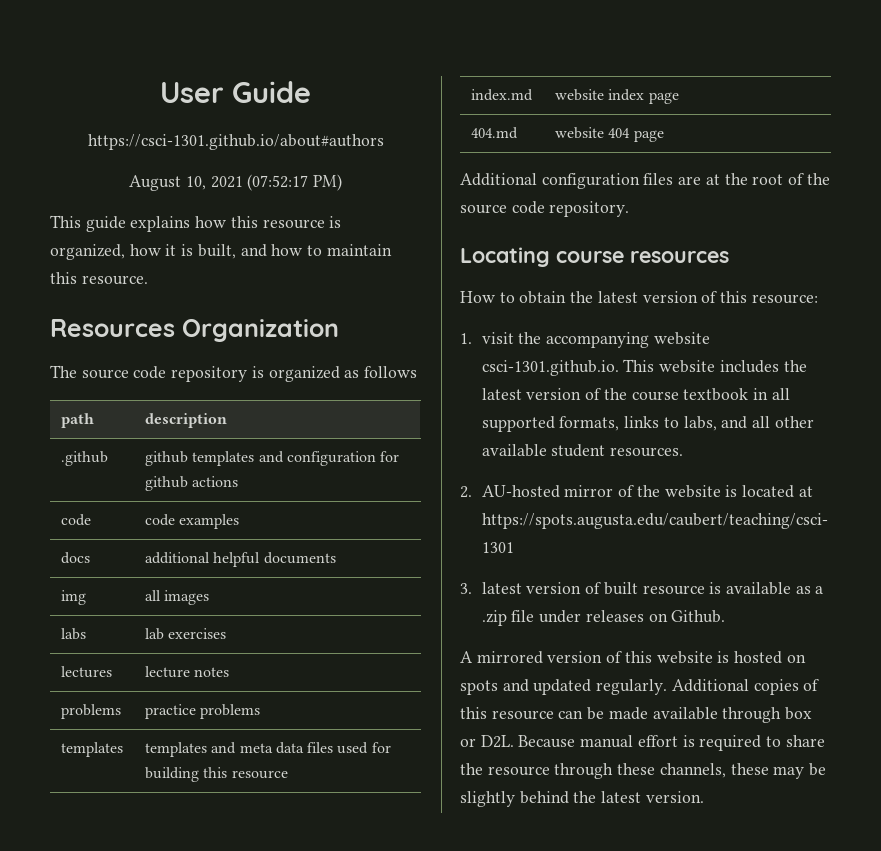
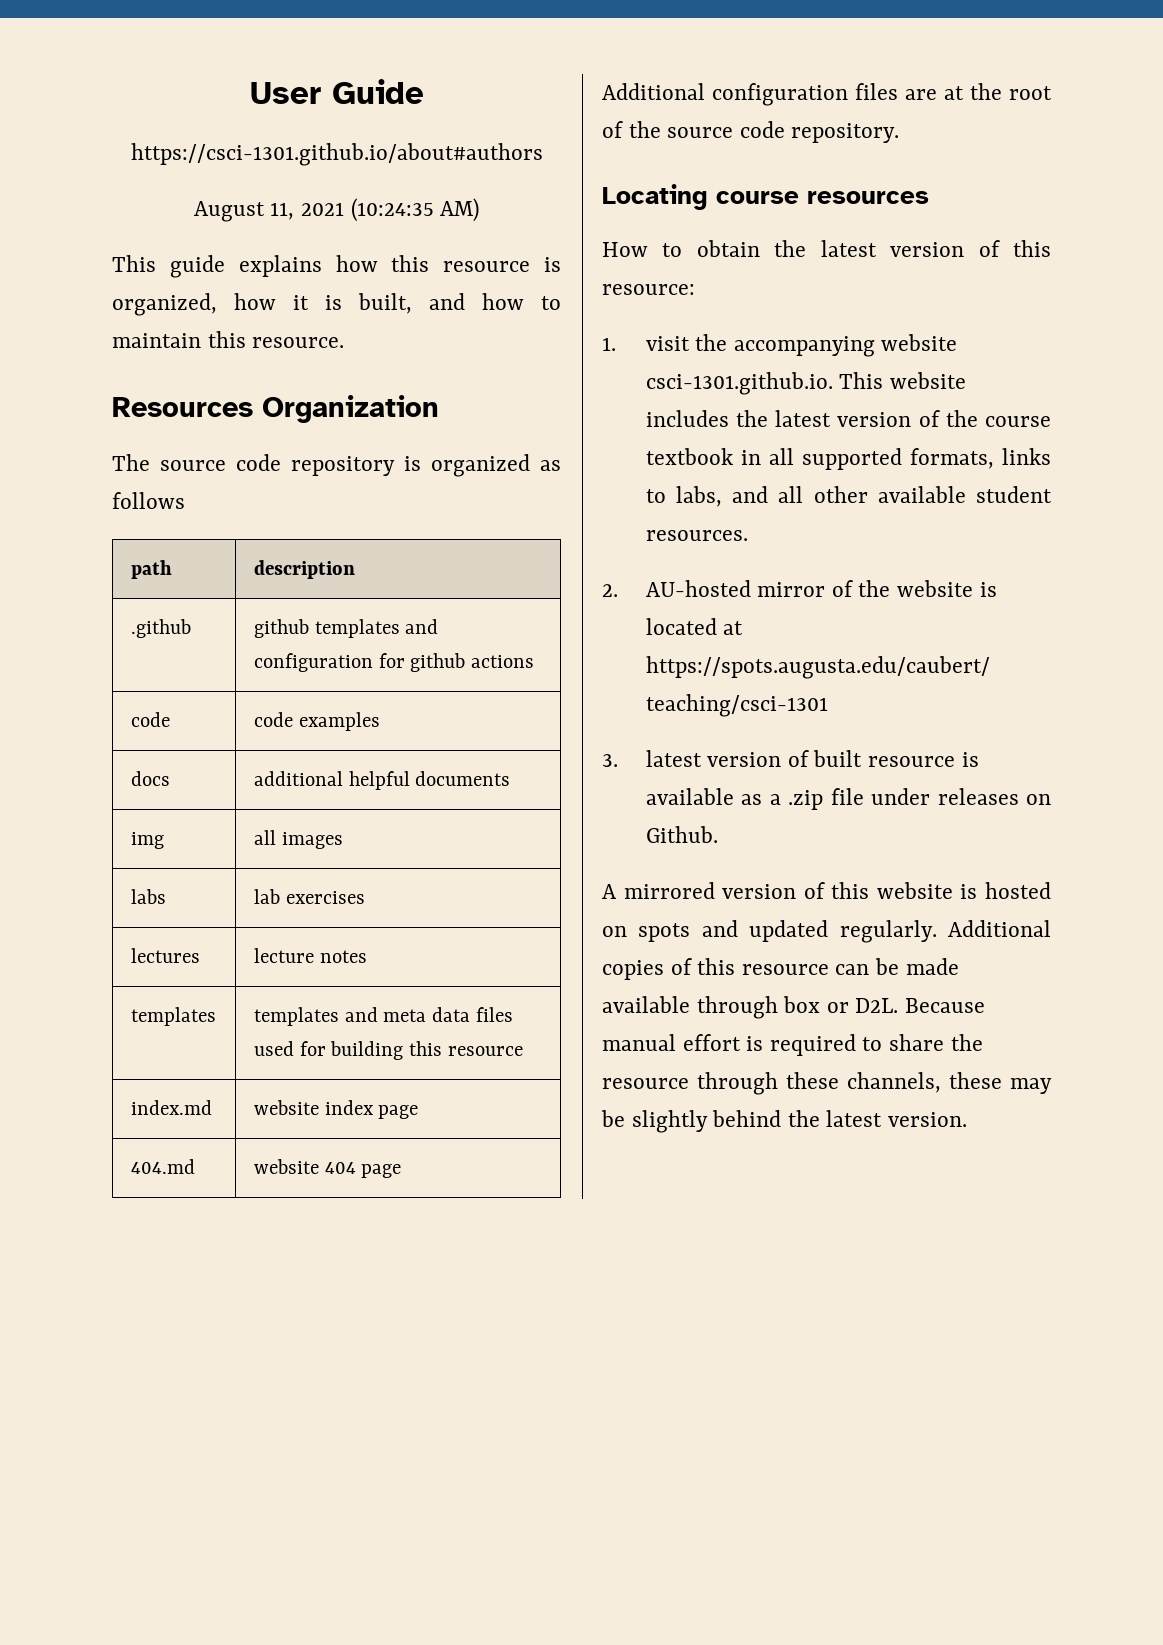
- August 10, 2021 (07:52:17 PM)
+ August 11, 2021 (10:24:35 AM)
- problems | practice problems

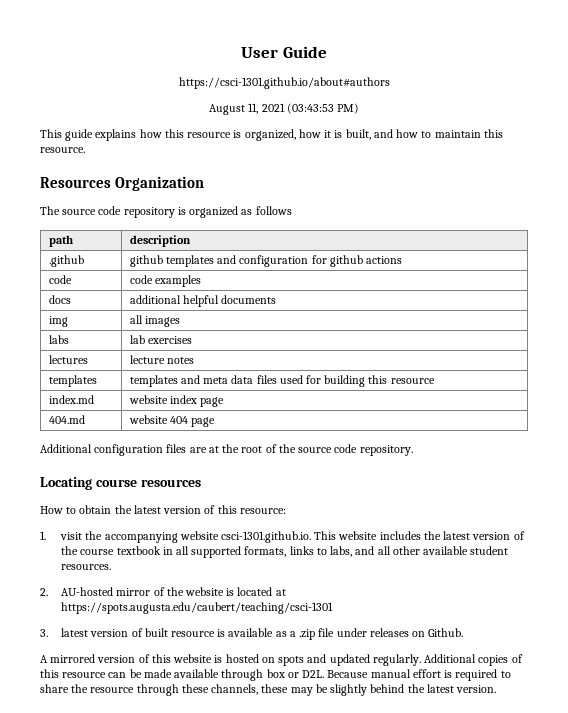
- August 11, 2021 (10:24:35 AM)
+ August 11, 2021 (03:43:53 PM)

